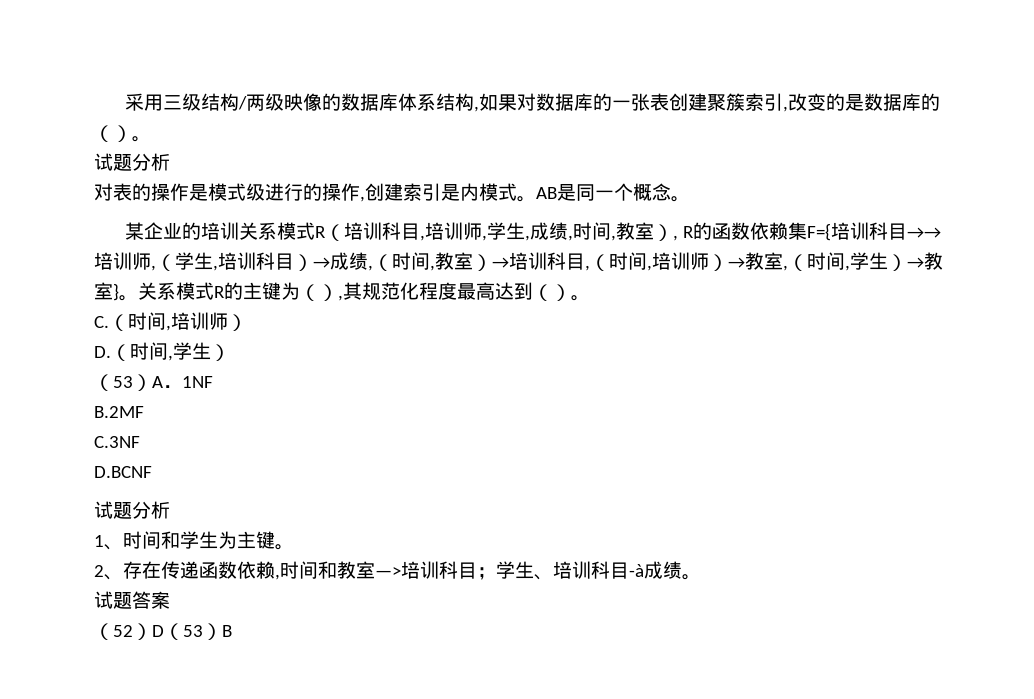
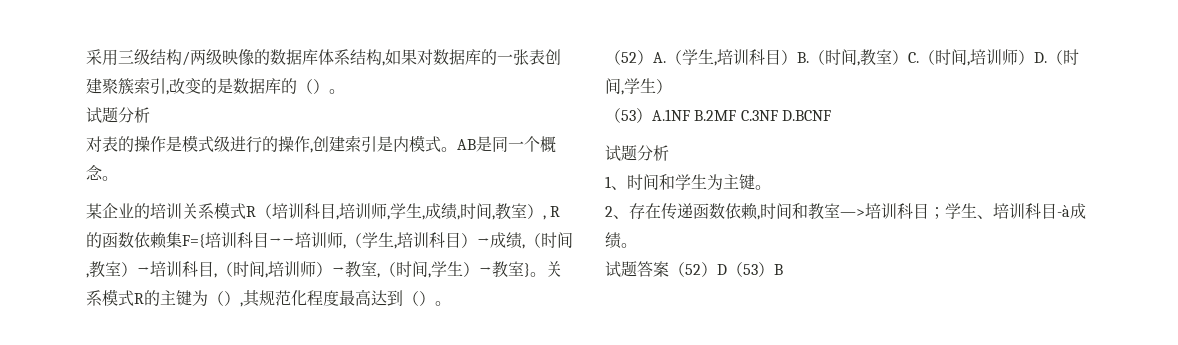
- C.（时间,培训师）
- D.（时间,学生）
+ （52）A.（学生,培训科目）B.（时间,教室）C.（时间,培训师）D.（时间,学生）
- （53）A．1NF
- B.2MF
- C.3NF
- D.BCNF
+ （53）A.1NF B.2MF C.3NF D.BCNF
- 试题答案
- （52）D（53）B
+ 试题答案（52）D（53）B

